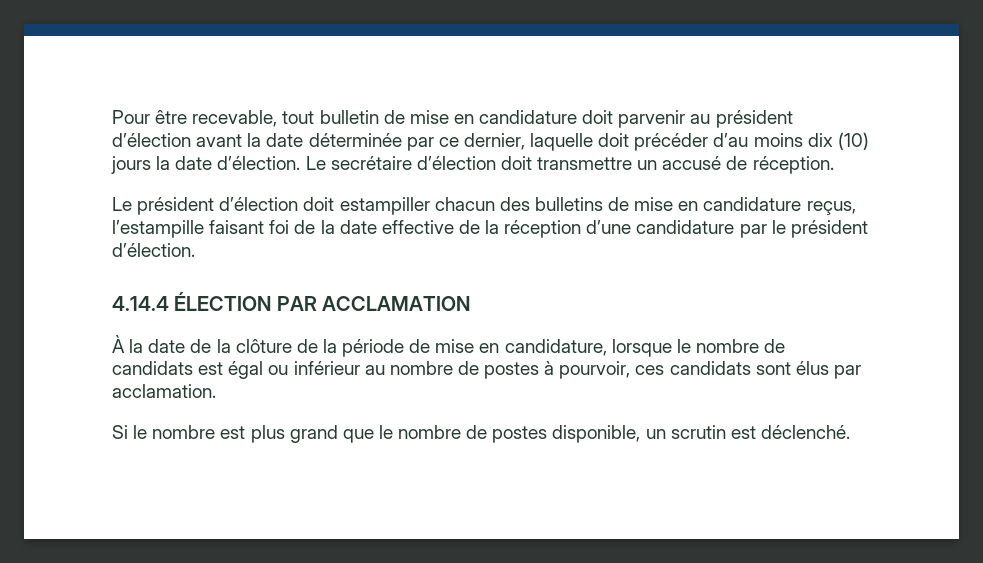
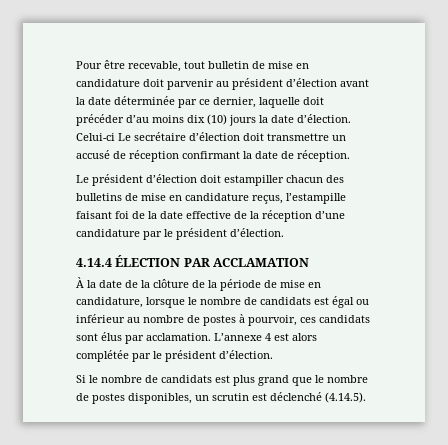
- Le secrétaire d’élection doit transmettre un accusé de réception.
+ Celui-ci Le secrétaire d’élection doit transmettre un accusé de réception confirmant la date de réception.
+ L’annexe 4 est alors complétée par le président d’élection.
- Si le nombre est plus grand que le nombre de postes disponible, un scrutin est déclenché.
+ Si le nombre de candidats est plus grand que le nombre de postes disponibles, un scrutin est déclenché (4.14.5).

